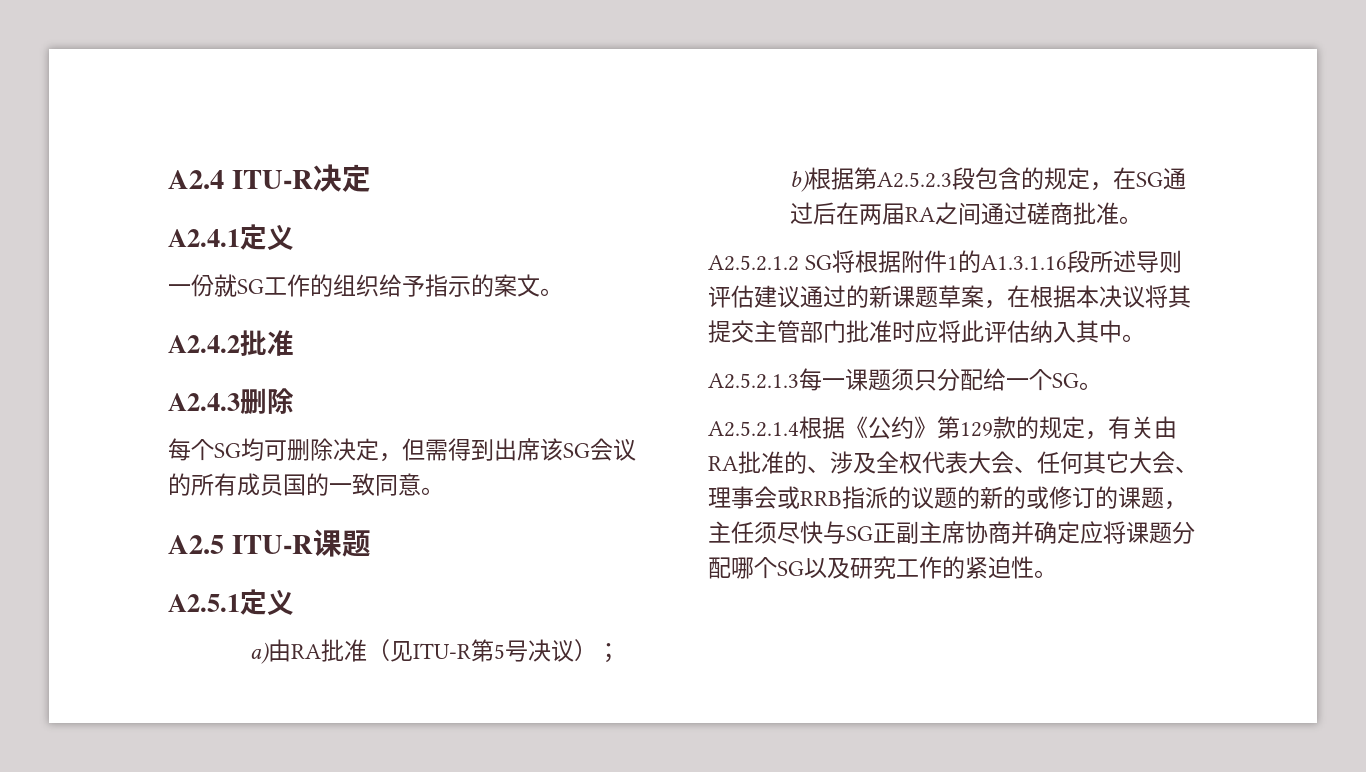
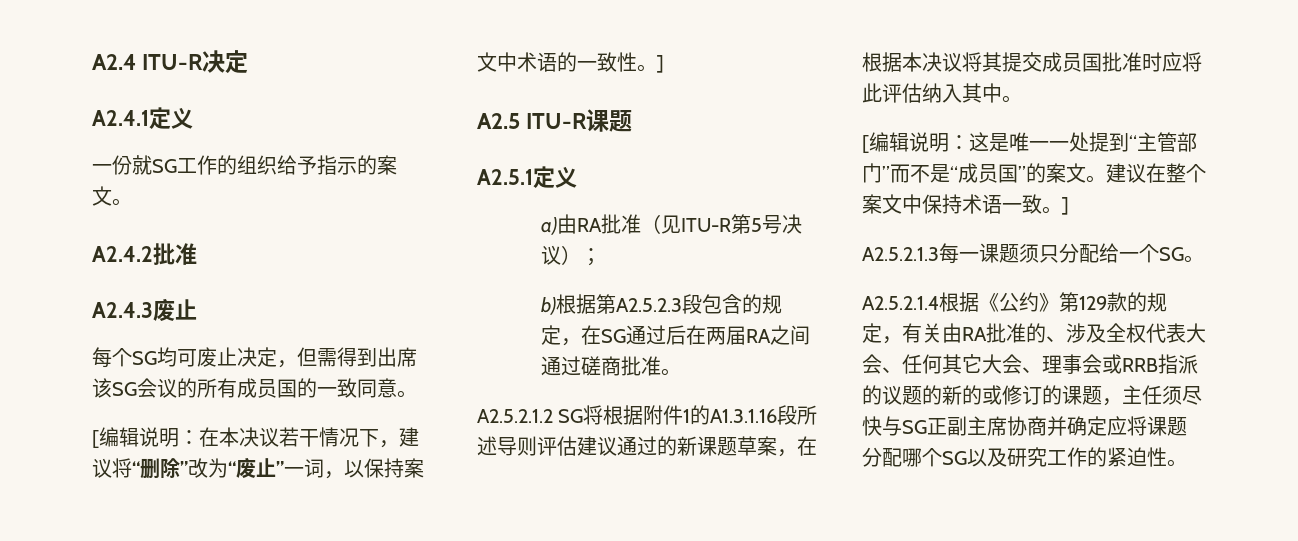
- A2.4.3删除
+ A2.4.3废止
- 每个SG均可删除决定，但需得到出席该SG会议的所有成员国的一致同意。
+ 每个SG均可废止决定，但需得到出席该SG会议的所有成员国的一致同意。
+ [编辑说明：在本决议若干情况下，建议将“删除”改为“废止”一词，以保持案文中术语的一致性。]
- A2.5.2.1.2 SG将根据附件1的A1.3.1.16段所述导则评估建议通过的新课题草案，在根据本决议将其提交主管部门批准时应将此评估纳入其中。
+ A2.5.2.1.2 SG将根据附件1的A1.3.1.16段所述导则评估建议通过的新课题草案，在根据本决议将其提交成员国批准时应将此评估纳入其中。
+ [编辑说明：这是唯一一处提到“主管部门”而不是“成员国”的案文。建议在整个案文中保持术语一致。]

